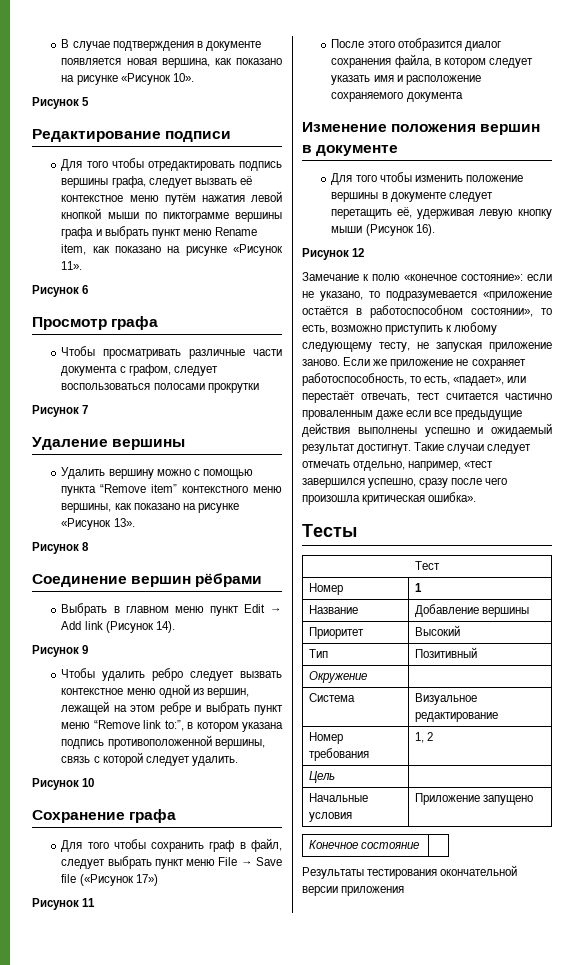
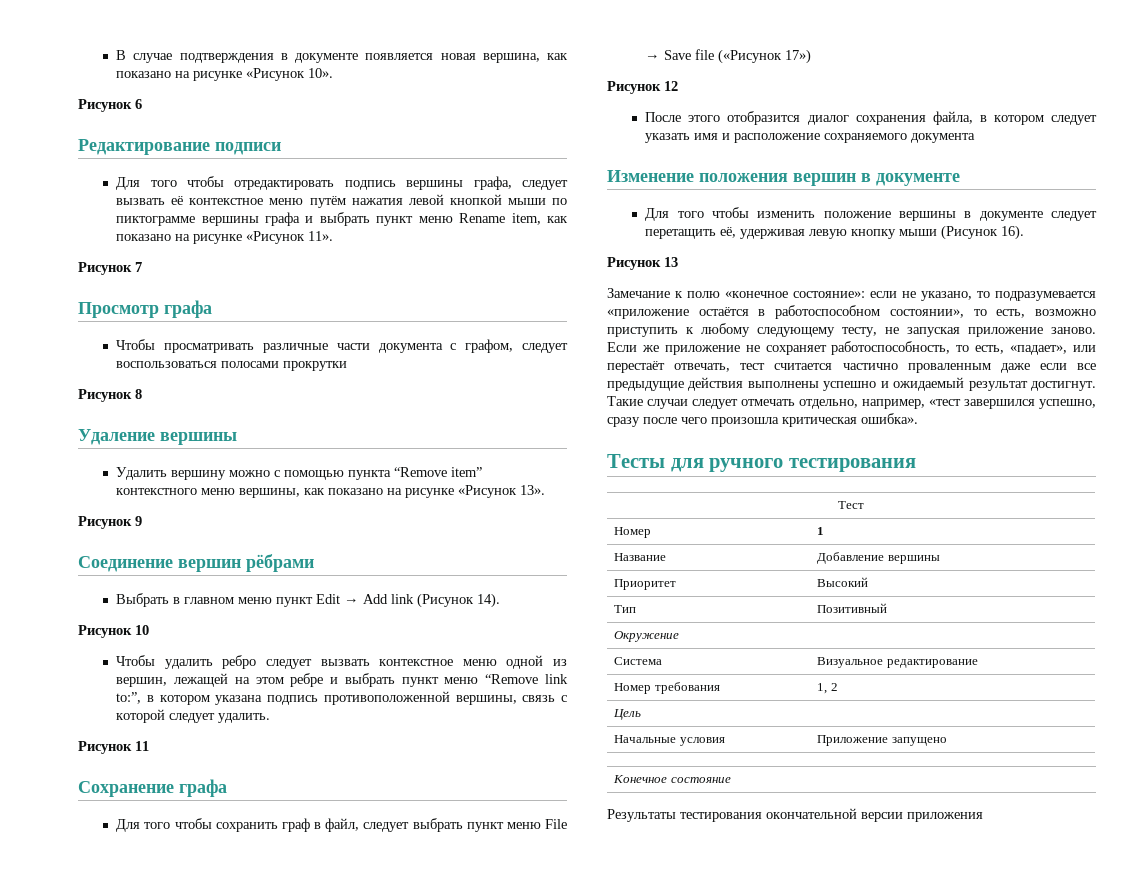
- Рисунок 5
+ Рисунок 6
- Рисунок 6
+ Рисунок 7
- Рисунок 7
+ Рисунок 8
- Рисунок 8
+ Рисунок 9
- Рисунок 9
+ Рисунок 10
- Рисунок 10
+ Рисунок 11
- Рисунок 11
+ Рисунок 12
- Рисунок 12
+ Рисунок 13
- Тесты
+ Тесты для ручного тестирования

